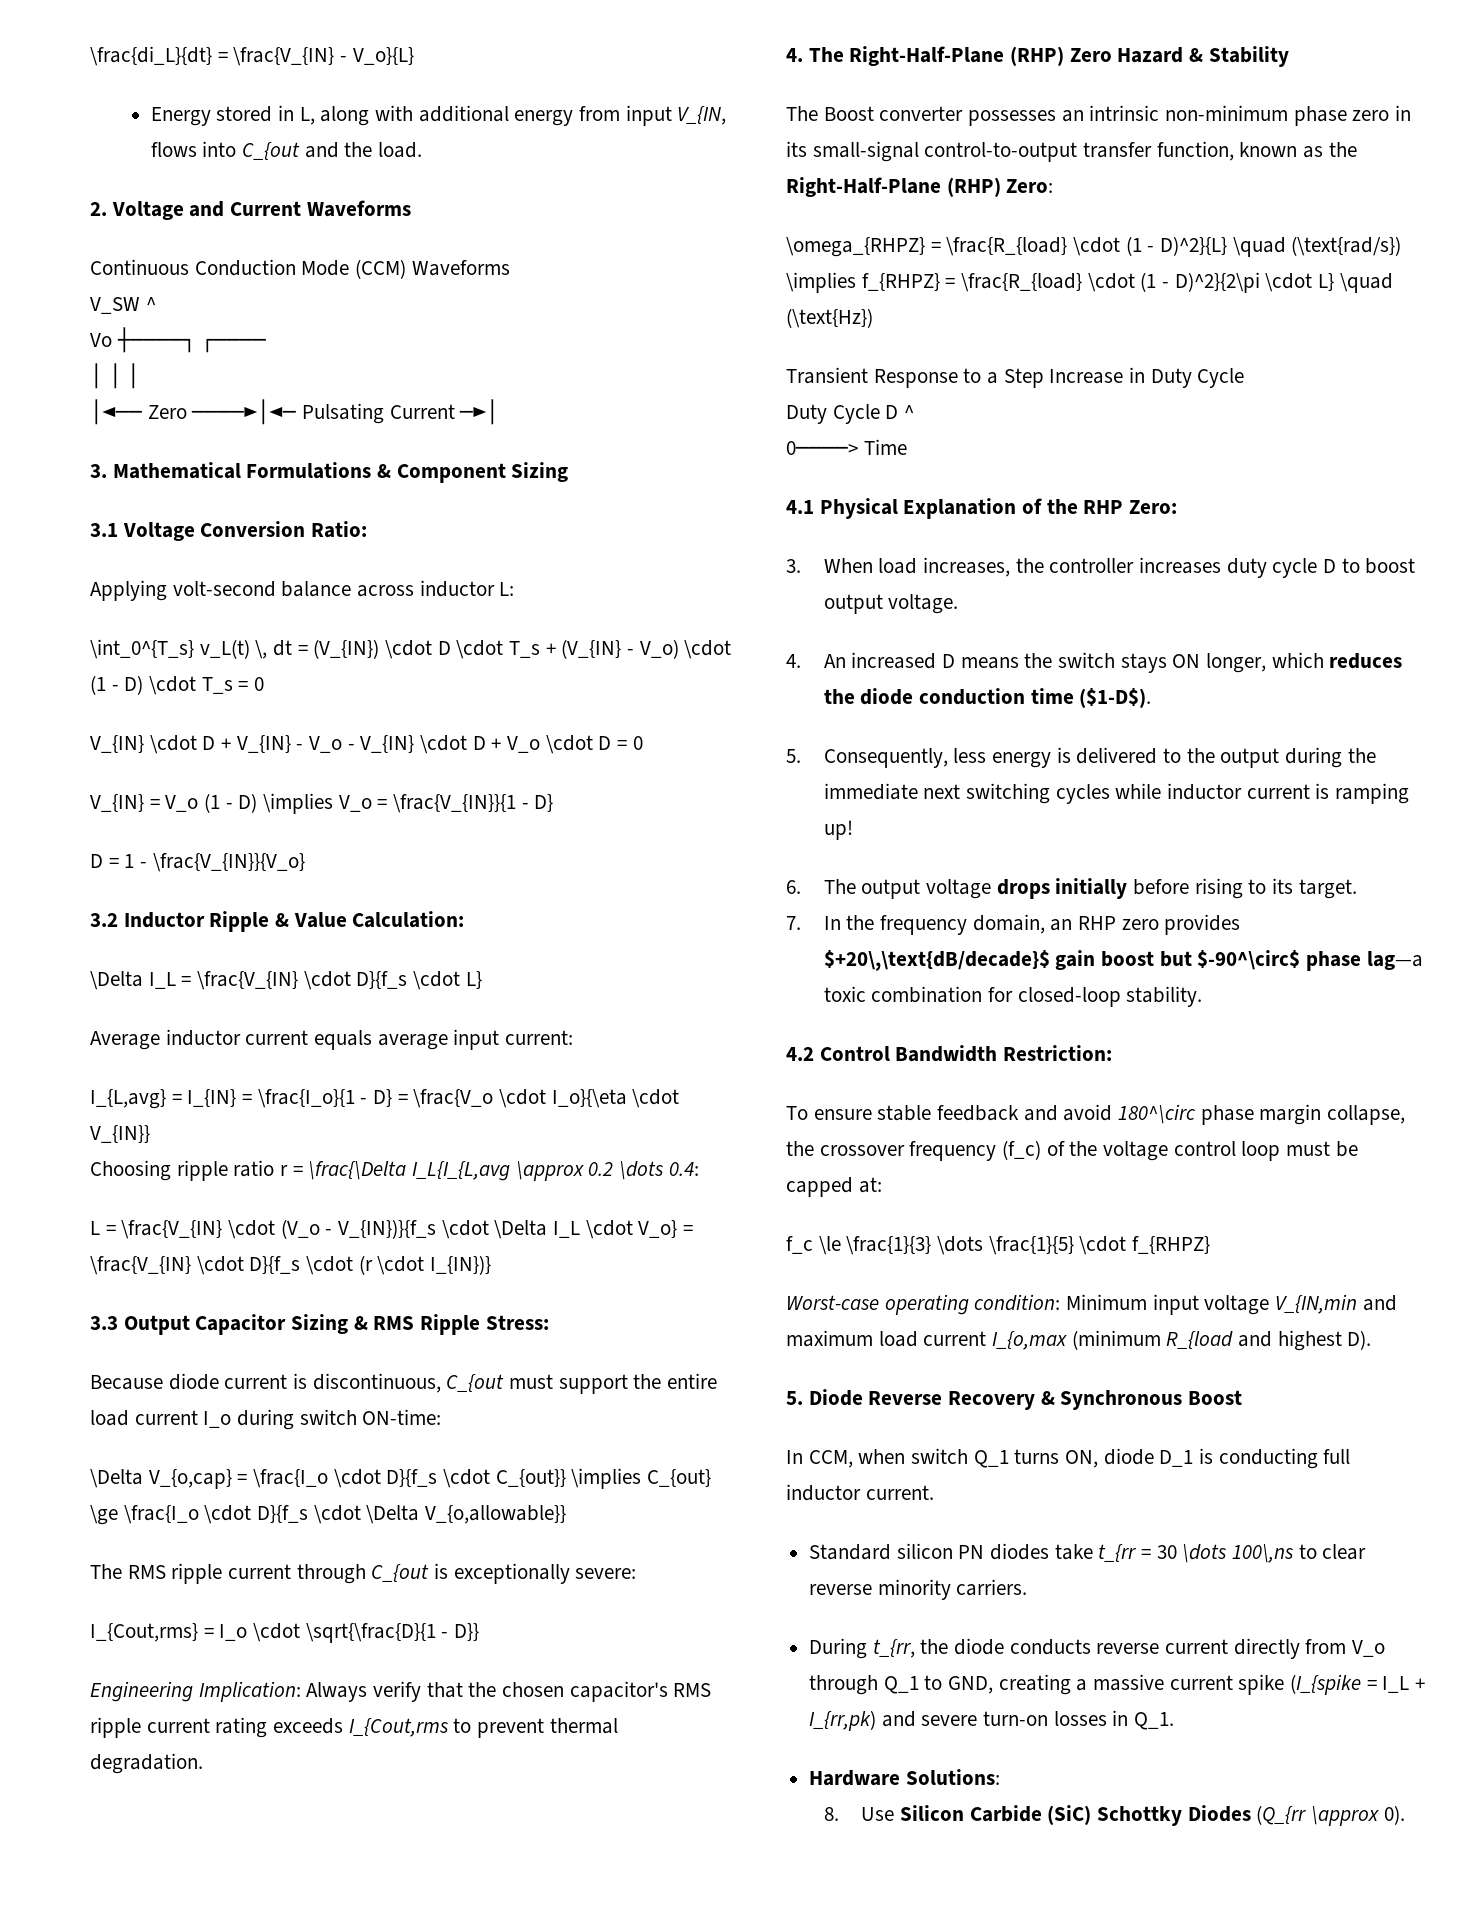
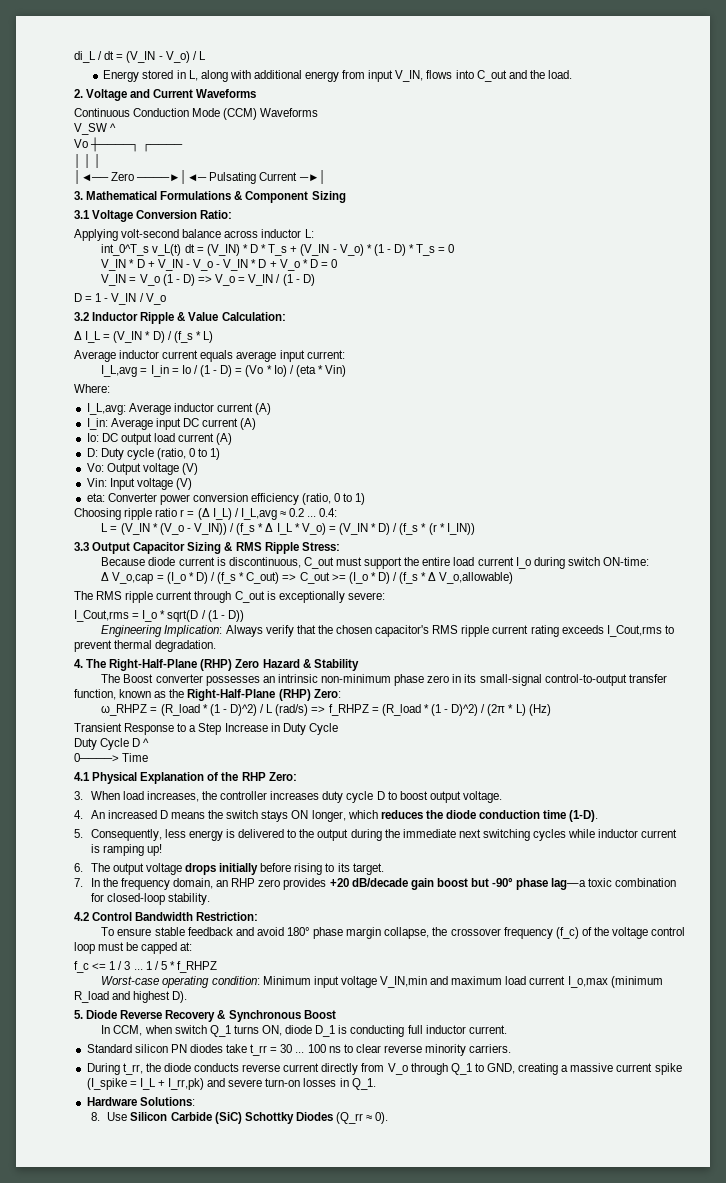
- \frac{di_L}{dt} = \frac{V_{IN} - V_o}{L}
+ di_L / dt = (V_IN - V_o) / L
- Energy stored in L, along with additional energy from input V_{IN, flows into C_{out and the load.
+ Energy stored in L, along with additional energy from input V_IN, flows into C_out and the load.
- \int_0^{T_s} v_L(t) \, dt = (V_{IN}) \cdot D \cdot T_s + (V_{IN} - V_o) \cdot (1 - D) \cdot T_s = 0
+ int_0^T_s v_L(t) dt = (V_IN) * D * T_s + (V_IN - V_o) * (1 - D) * T_s = 0
- V_{IN} \cdot D + V_{IN} - V_o - V_{IN} \cdot D + V_o \cdot D = 0
+ V_IN * D + V_IN - V_o - V_IN * D + V_o * D = 0
- V_{IN} = V_o (1 - D) \implies V_o = \frac{V_{IN}}{1 - D}
+ V_IN = V_o (1 - D) => V_o = V_IN / (1 - D)
- D = 1 - \frac{V_{IN}}{V_o}
+ D = 1 - V_IN / V_o
- \Delta I_L = \frac{V_{IN} \cdot D}{f_s \cdot L}
+ Δ I_L = (V_IN * D) / (f_s * L)
- I_{L,avg} = I_{IN} = \frac{I_o}{1 - D} = \frac{V_o \cdot I_o}{\eta \cdot V_{IN}}
+ I_L,avg = I_in = Io / (1 - D) = (Vo * Io) / (eta * Vin)
+ Where:
+ I_L,avg: Average inductor current (A)
+ I_in: Average input DC current (A)
+ Io: DC output load current (A)
+ D: Duty cycle (ratio, 0 to 1)
+ Vo: Output voltage (V)
+ Vin: Input voltage (V)
+ eta: Converter power conversion efficiency (ratio, 0 to 1)
- Choosing ripple ratio r = \frac{\Delta I_L{I_{L,avg \approx 0.2 \dots 0.4:
- L = \frac{V_{IN} \cdot (V_o - V_{IN})}{f_s \cdot \Delta I_L \cdot V_o} = \frac{V_{IN} \cdot D}{f_s \cdot (r \cdot I_{IN})}
+ Choosing ripple ratio r = (Δ I_L) / I_L,avg ≈ 0.2 ... 0.4:
+ L = (V_IN * (V_o - V_IN)) / (f_s * Δ I_L * V_o) = (V_IN * D) / (f_s * (r * I_IN))
- Because diode current is discontinuous, C_{out must support the entire load current I_o during switch ON-time:
+ Because diode current is discontinuous, C_out must support the entire load current I_o during switch ON-time:
- \Delta V_{o,cap} = \frac{I_o \cdot D}{f_s \cdot C_{out}} \implies C_{out} \ge \frac{I_o \cdot D}{f_s \cdot \Delta V_{o,allowable}}
+ Δ V_o,cap = (I_o * D) / (f_s * C_out) => C_out >= (I_o * D) / (f_s * Δ V_o,allowable)
- The RMS ripple current through C_{out is exceptionally severe:
+ The RMS ripple current through C_out is exceptionally severe:
- I_{Cout,rms} = I_o \cdot \sqrt{\frac{D}{1 - D}}
+ I_Cout,rms = I_o * sqrt(D / (1 - D))
- Engineering Implication: Always verify that the chosen capacitor's RMS ripple current rating exceeds I_{Cout,rms to prevent thermal degradation.
+ Engineering Implication: Always verify that the chosen capacitor's RMS ripple current rating exceeds I_Cout,rms to prevent thermal degradation.
- \omega_{RHPZ} = \frac{R_{load} \cdot (1 - D)^2}{L} \quad (\text{rad/s}) \implies f_{RHPZ} = \frac{R_{load} \cdot (1 - D)^2}{2\pi \cdot L} \quad (\text{Hz})
+ ω_RHPZ = (R_load * (1 - D)^2) / L (rad/s) => f_RHPZ = (R_load * (1 - D)^2) / (2π * L) (Hz)
- 4. An increased D means the switch stays ON longer, which reduces the diode conduction time ($1-D$).
+ 4. An increased D means the switch stays ON longer, which reduces the diode conduction time (1-D).
- 7. In the frequency domain, an RHP zero provides $+20\,\text{dB/decade}$ gain boost but $-90^\circ$ phase lag—a toxic combination for closed-loop stability.
+ 7. In the frequency domain, an RHP zero provides +20 dB/decade gain boost but -90° phase lag—a toxic combination for closed-loop stability.
- To ensure stable feedback and avoid 180^\circ phase margin collapse, the crossover frequency (f_c) of the voltage control loop must be capped at:
+ To ensure stable feedback and avoid 180° phase margin collapse, the crossover frequency (f_c) of the voltage control loop must be capped at:
- f_c \le \frac{1}{3} \dots \frac{1}{5} \cdot f_{RHPZ}
+ f_c <= 1 / 3 ... 1 / 5 * f_RHPZ
- Worst-case operating condition: Minimum input voltage V_{IN,min and maximum load current I_{o,max (minimum R_{load and highest D).
+ Worst-case operating condition: Minimum input voltage V_IN,min and maximum load current I_o,max (minimum R_load and highest D).
- Standard silicon PN diodes take t_{rr = 30 \dots 100\,ns to clear reverse minority carriers.
+ Standard silicon PN diodes take t_rr = 30 ... 100 ns to clear reverse minority carriers.
- During t_{rr, the diode conducts reverse current directly from V_o through Q_1 to GND, creating a massive current spike (I_{spike = I_L + I_{rr,pk) and severe turn-on losses in Q_1.
+ During t_rr, the diode conducts reverse current directly from V_o through Q_1 to GND, creating a massive current spike (I_spike = I_L + I_rr,pk) and severe turn-on losses in Q_1.
- 8. Use Silicon Carbide (SiC) Schottky Diodes (Q_{rr \approx 0).
+ 8. Use Silicon Carbide (SiC) Schottky Diodes (Q_rr ≈ 0).

